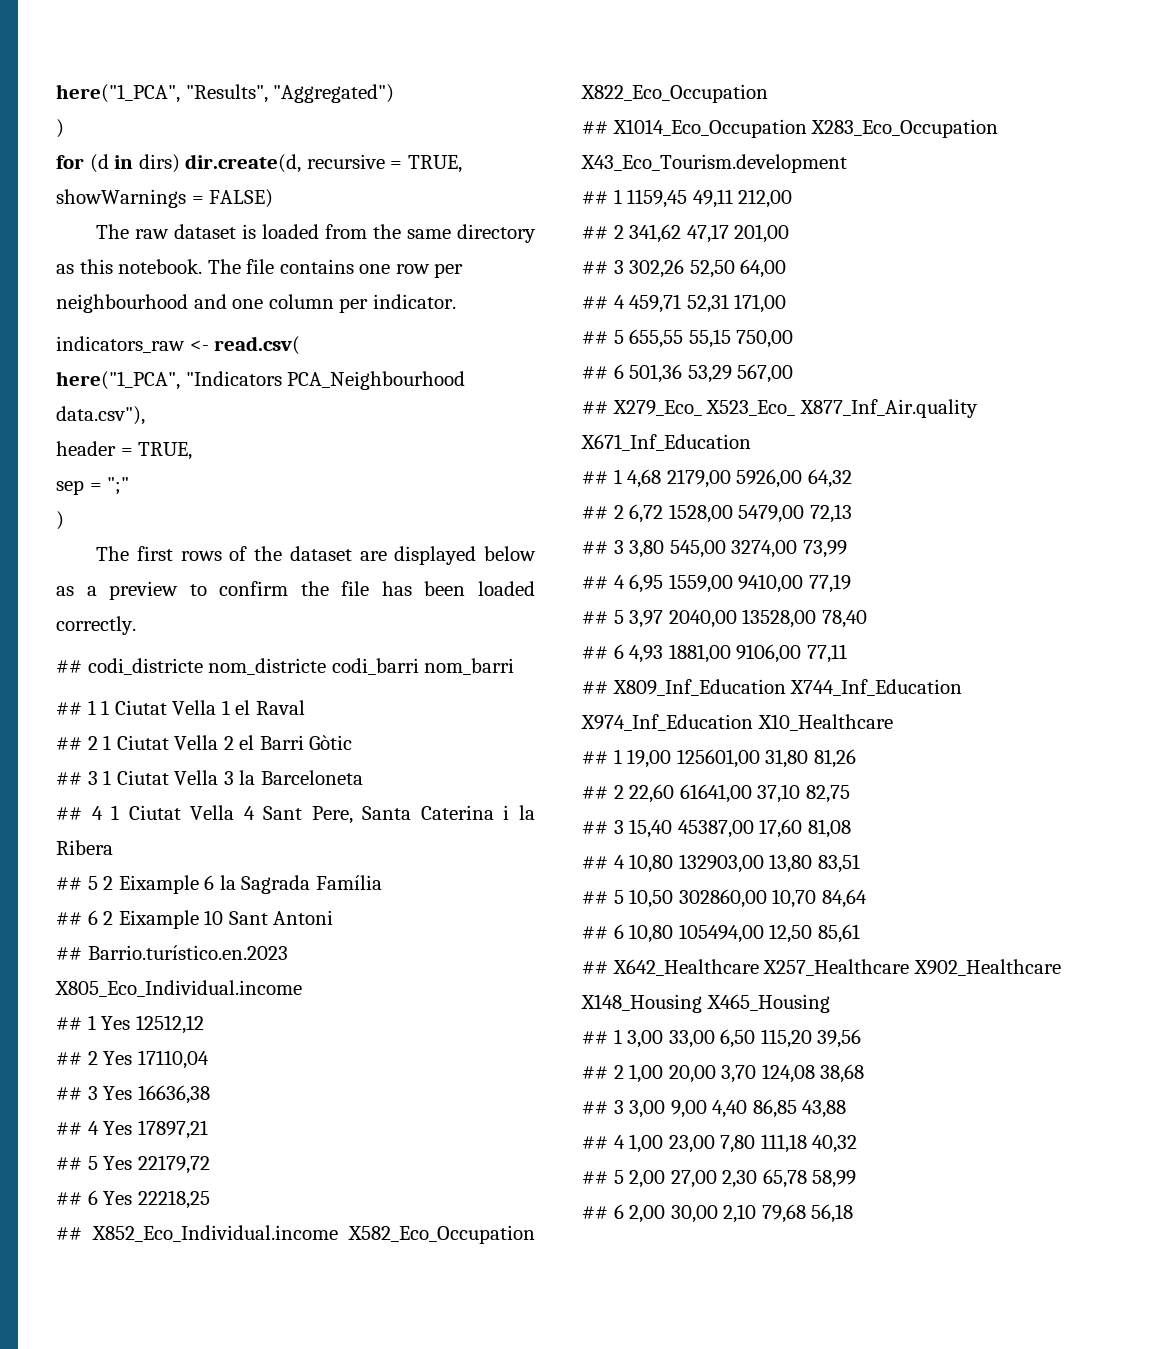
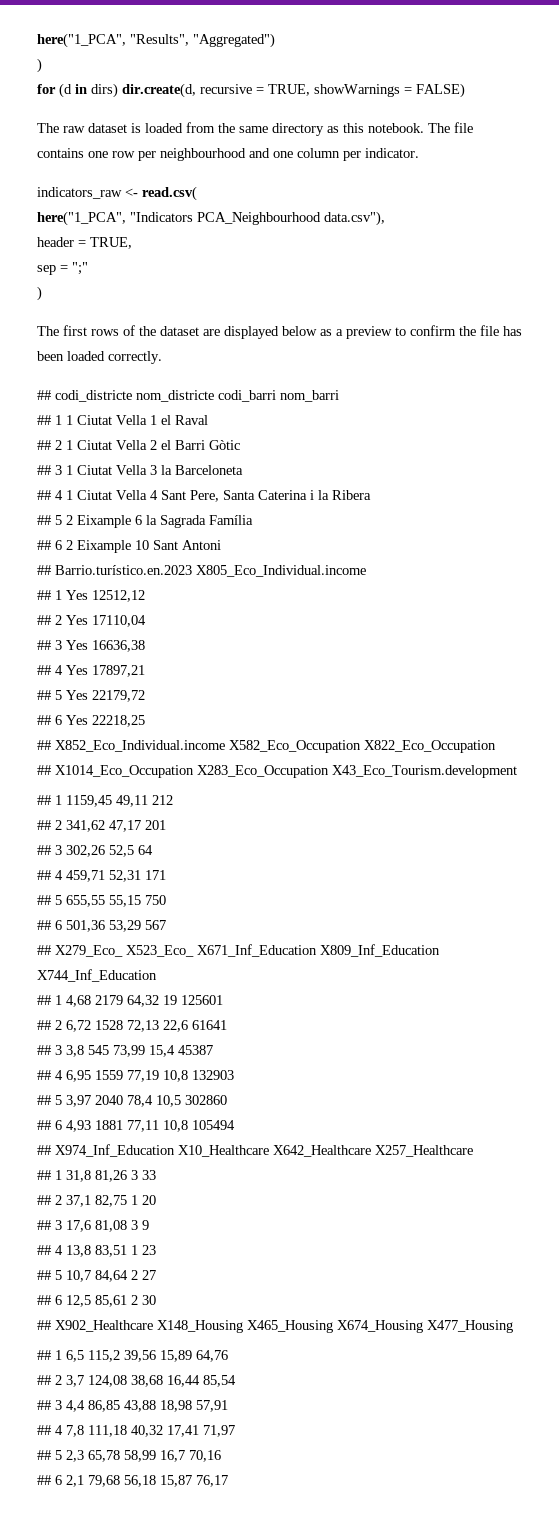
- ## 1 1159,45 49,11 212,00
+ ## 1 1159,45 49,11 212
- ## 2 341,62 47,17 201,00
+ ## 2 341,62 47,17 201
- ## 3 302,26 52,50 64,00
+ ## 3 302,26 52,5 64
- ## 4 459,71 52,31 171,00
+ ## 4 459,71 52,31 171
- ## 5 655,55 55,15 750,00
+ ## 5 655,55 55,15 750
- ## 6 501,36 53,29 567,00
+ ## 6 501,36 53,29 567
- ## X279_Eco_ X523_Eco_ X877_Inf_Air.quality X671_Inf_Education
+ ## X279_Eco_ X523_Eco_ X671_Inf_Education X809_Inf_Education X744_Inf_Education
- ## 1 4,68 2179,00 5926,00 64,32
+ ## 1 4,68 2179 64,32 19 125601
- ## 2 6,72 1528,00 5479,00 72,13
- ## 3 3,80 545,00 3274,00 73,99
+ ## 2 6,72 1528 72,13 22,6 61641
+ ## 3 3,8 545 73,99 15,4 45387
- ## 4 6,95 1559,00 9410,00 77,19
+ ## 4 6,95 1559 77,19 10,8 132903
- ## 5 3,97 2040,00 13528,00 78,40
+ ## 5 3,97 2040 78,4 10,5 302860
- ## 6 4,93 1881,00 9106,00 77,11
- ## X809_Inf_Education X744_Inf_Education X974_Inf_Education X10_Healthcare
- ## 1 19,00 125601,00 31,80 81,26
- ## 2 22,60 61641,00 37,10 82,75
- ## 3 15,40 45387,00 17,60 81,08
- ## 4 10,80 132903,00 13,80 83,51
- ## 5 10,50 302860,00 10,70 84,64
- ## 6 10,80 105494,00 12,50 85,61
- ## X642_Healthcare X257_Healthcare X902_Healthcare X148_Housing X465_Housing
- ## 1 3,00 33,00 6,50 115,20 39,56
- ## 2 1,00 20,00 3,70 124,08 38,68
- ## 3 3,00 9,00 4,40 86,85 43,88
- ## 4 1,00 23,00 7,80 111,18 40,32
- ## 5 2,00 27,00 2,30 65,78 58,99
- ## 6 2,00 30,00 2,10 79,68 56,18
+ ## 6 4,93 1881 77,11 10,8 105494
+ ## X974_Inf_Education X10_Healthcare X642_Healthcare X257_Healthcare
+ ## 1 31,8 81,26 3 33
+ ## 2 37,1 82,75 1 20
+ ## 3 17,6 81,08 3 9
+ ## 4 13,8 83,51 1 23
+ ## 5 10,7 84,64 2 27
+ ## 6 12,5 85,61 2 30
+ ## X902_Healthcare X148_Housing X465_Housing X674_Housing X477_Housing
+ ## 1 6,5 115,2 39,56 15,89 64,76
+ ## 2 3,7 124,08 38,68 16,44 85,54
+ ## 3 4,4 86,85 43,88 18,98 57,91
+ ## 4 7,8 111,18 40,32 17,41 71,97
+ ## 5 2,3 65,78 58,99 16,7 70,16
+ ## 6 2,1 79,68 56,18 15,87 76,17

